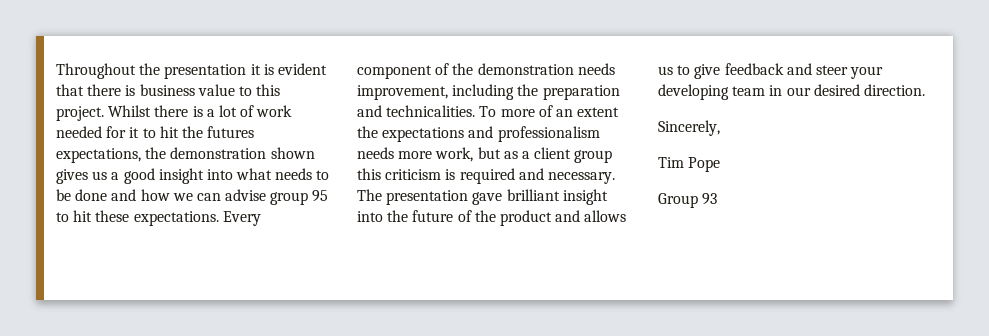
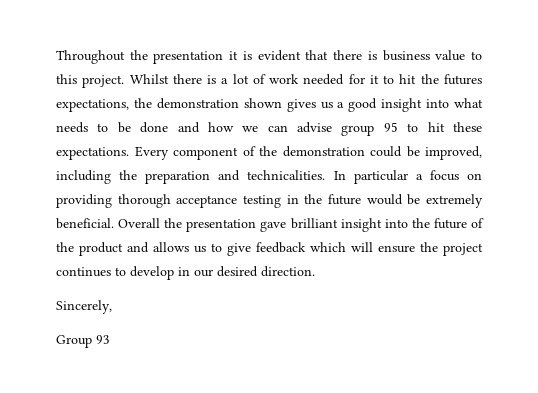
- Every component of the demonstration needs improvement, including the preparation and technicalities.
+ Every component of the demonstration could be improved, including the preparation and technicalities.
- To more of an extent the expectations and professionalism needs more work, but as a client group this criticism is required and necessary. The presentation gave brilliant insight into the future of the product and allows us to give feedback and steer your developing team in our desired direction.
+ In particular a focus on providing thorough acceptance testing in the future would be extremely beneficial. Overall the presentation gave brilliant insight into the future of the product and allows us to give feedback which will ensure the project continues to develop in our desired direction.
- Tim Pope

